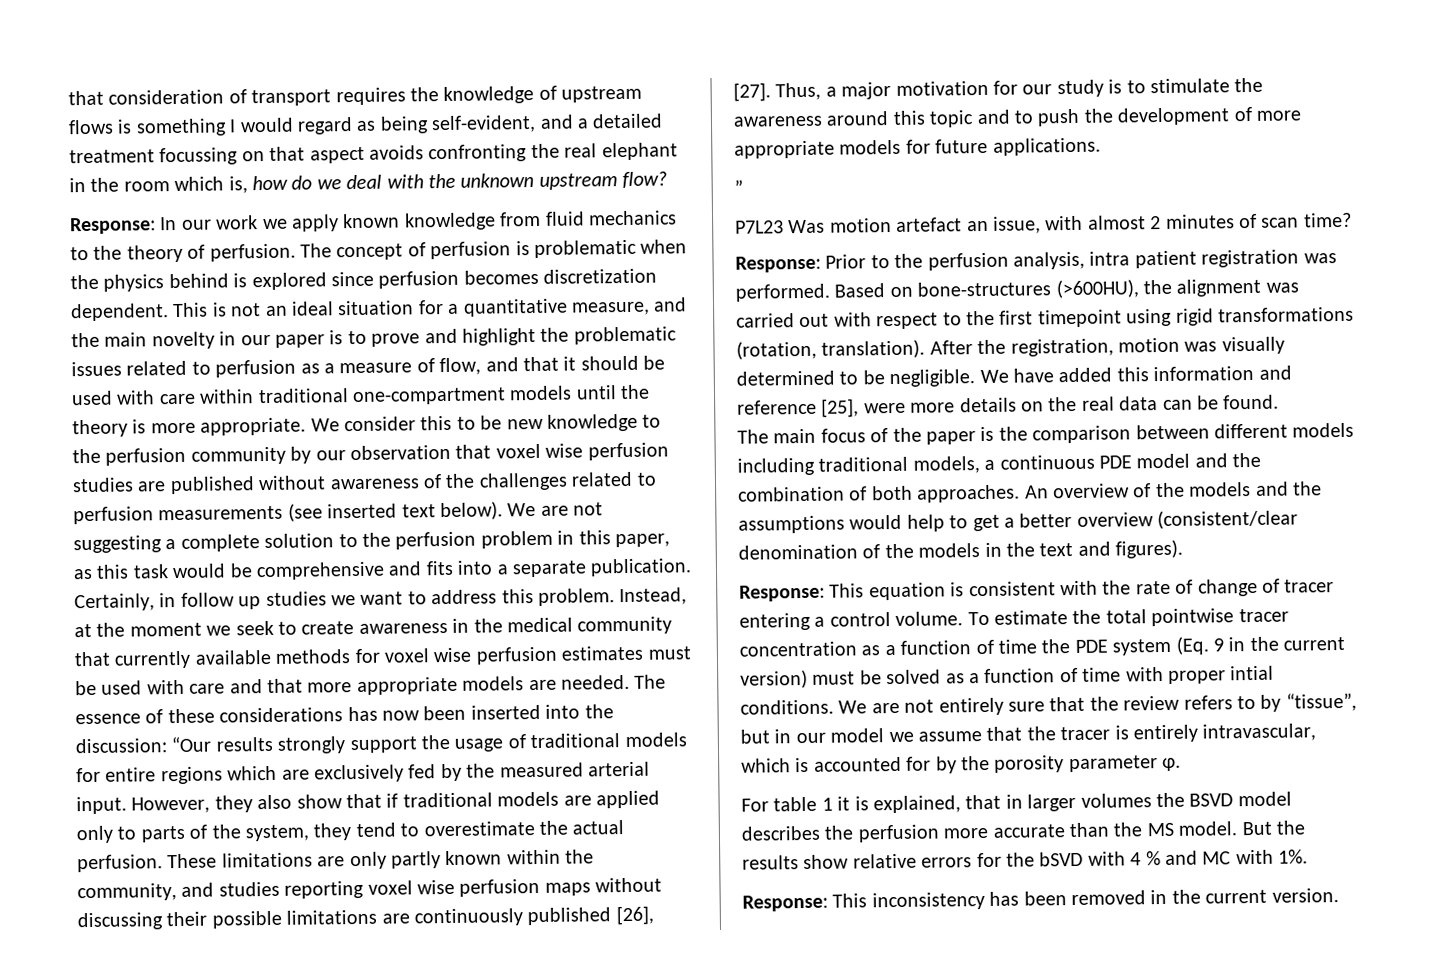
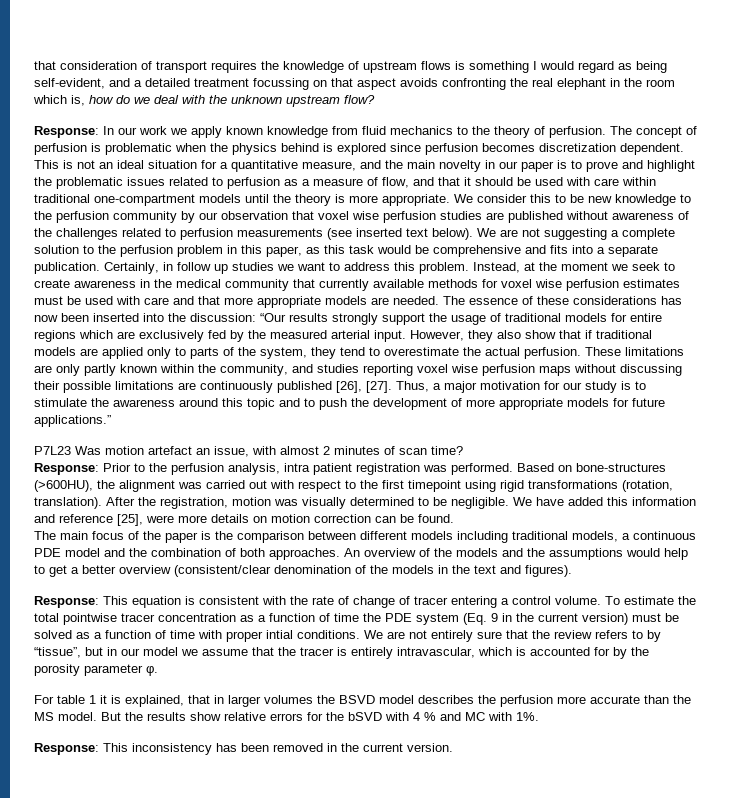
- Thus, a major motivation for our study is to stimulate the awareness around this topic and to push the development of more appropriate models for future applications.
- ”
+ Thus, a major motivation for our study is to stimulate the awareness around this topic and to push the development of more appropriate models for future applications.”
- We have added this information and reference [25], were more details on the real data can be found.
+ We have added this information and reference [25], were more details on motion correction can be found.

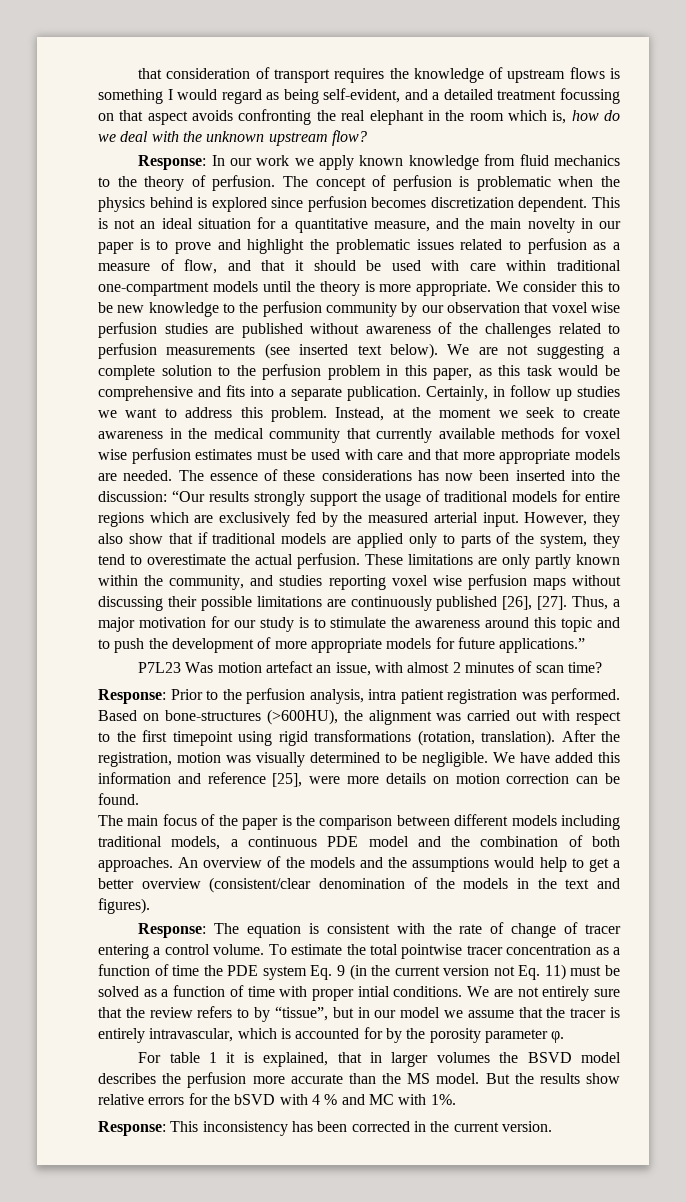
- Response: This equation is consistent with the rate of change of tracer entering a control volume.
+ Response: The equation is consistent with the rate of change of tracer entering a control volume.
- To estimate the total pointwise tracer concentration as a function of time the PDE system (Eq. 9 in the current version) must be solved as a function of time with proper intial conditions.
+ To estimate the total pointwise tracer concentration as a function of time the PDE system Eq. 9 (in the current version not Eq. 11) must be solved as a function of time with proper intial conditions.
- Response: This inconsistency has been removed in the current version.
+ Response: This inconsistency has been corrected in the current version.

